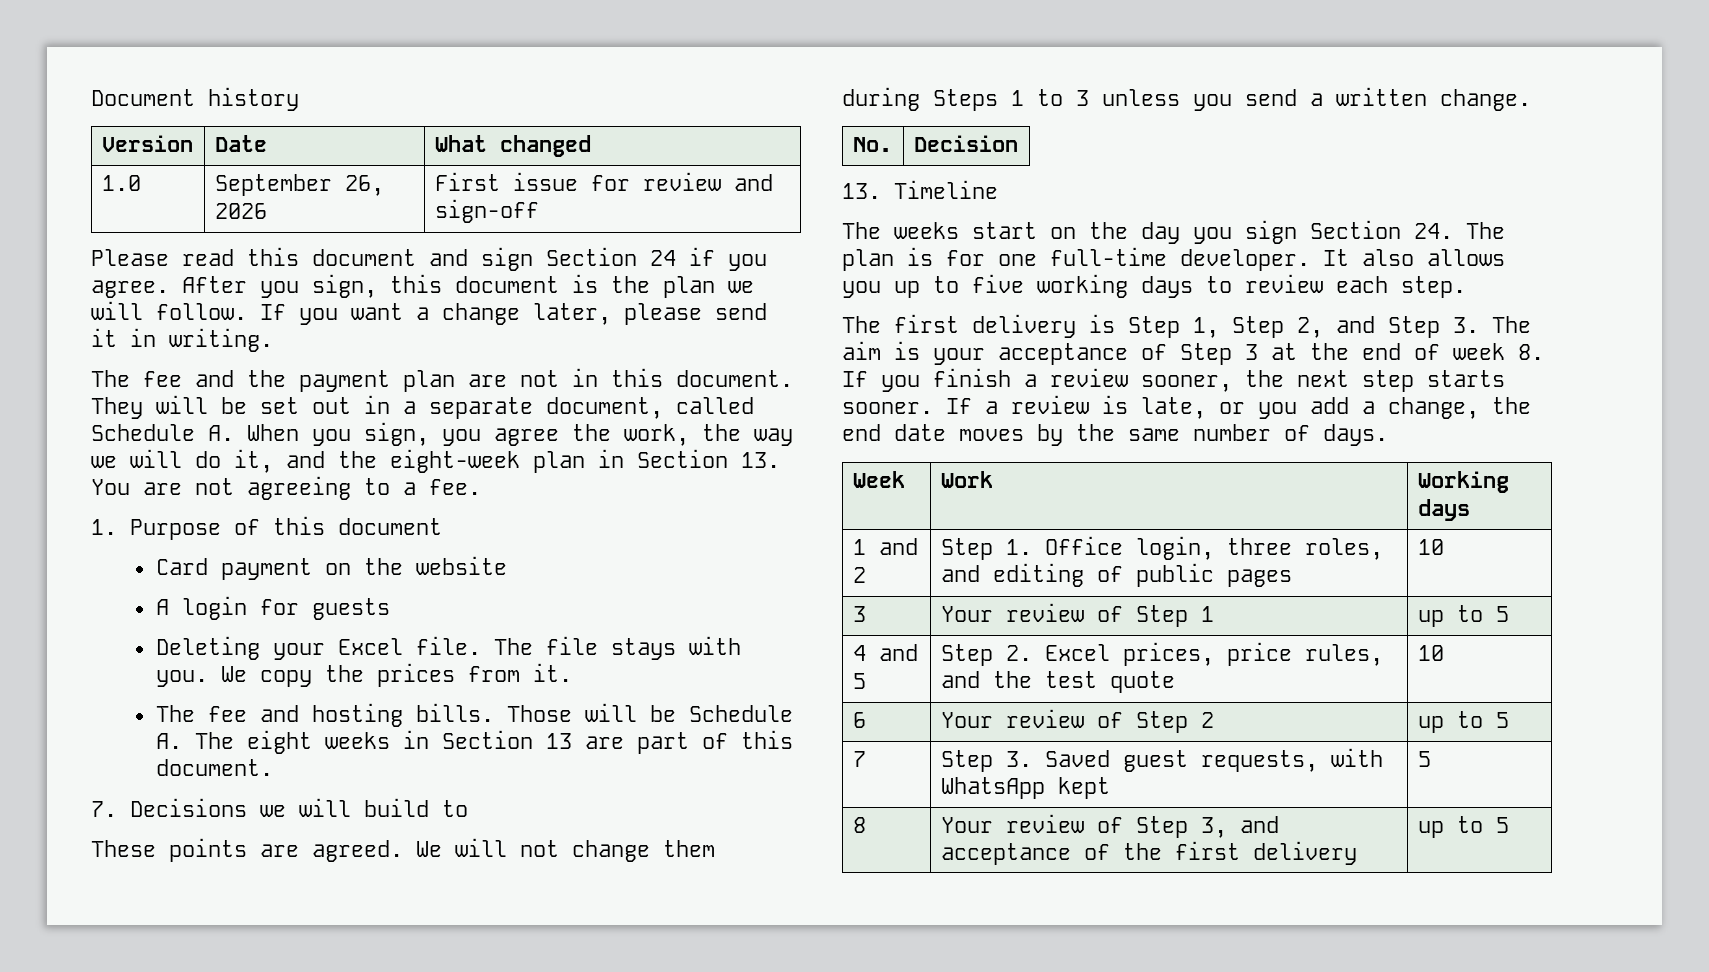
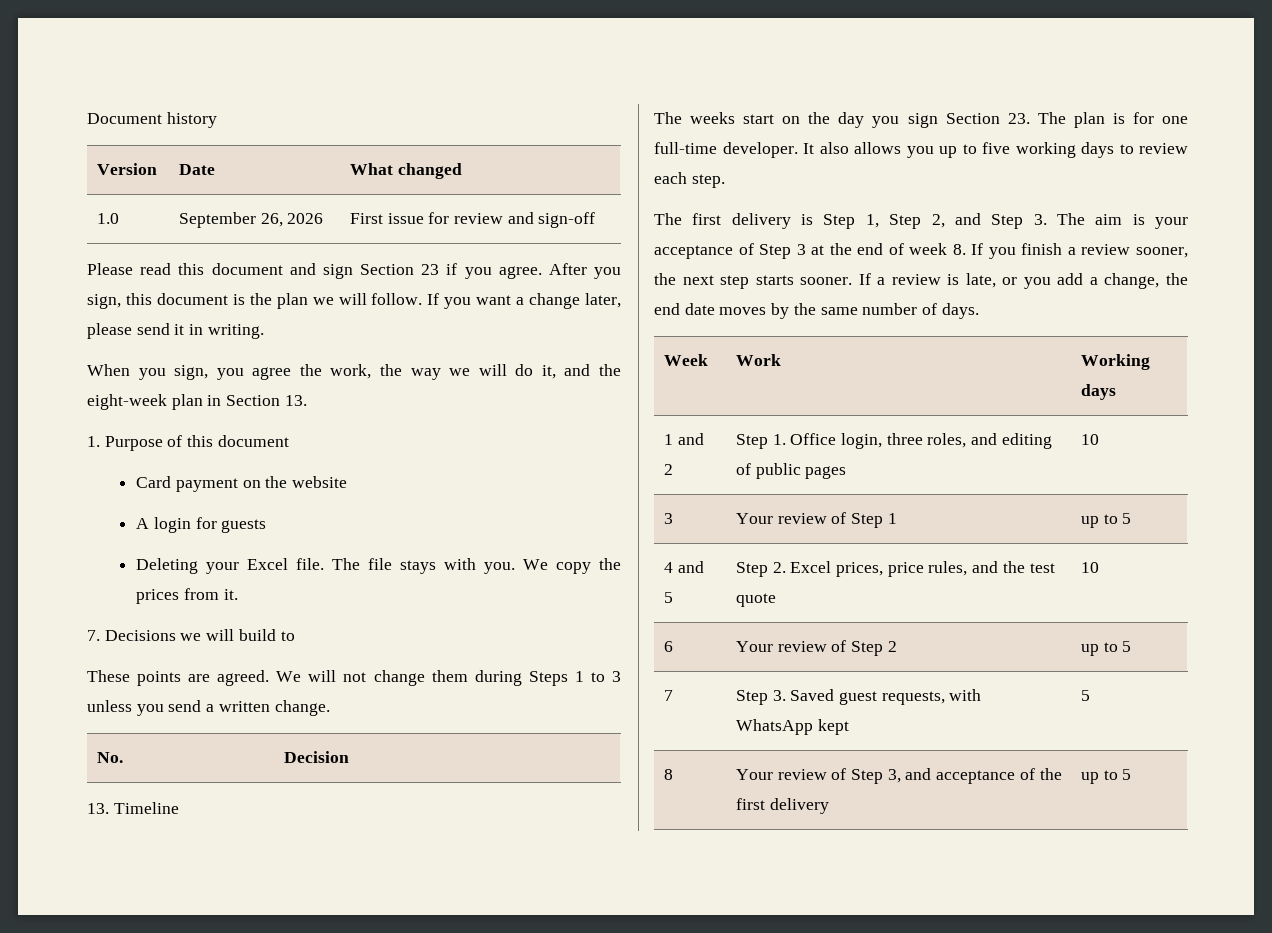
- Please read this document and sign Section 24 if you agree.
+ Please read this document and sign Section 23 if you agree.
- The fee and the payment plan are not in this document. They will be set out in a separate document, called Schedule A. When you sign, you agree the work, the way we will do it, and the eight-week plan in Section 13. You are not agreeing to a fee.
+ When you sign, you agree the work, the way we will do it, and the eight-week plan in Section 13.
- The fee and hosting bills. Those will be Schedule A. The eight weeks in Section 13 are part of this document.
- The weeks start on the day you sign Section 24. The plan is for one full-time developer.
+ The weeks start on the day you sign Section 23. The plan is for one full-time developer.

